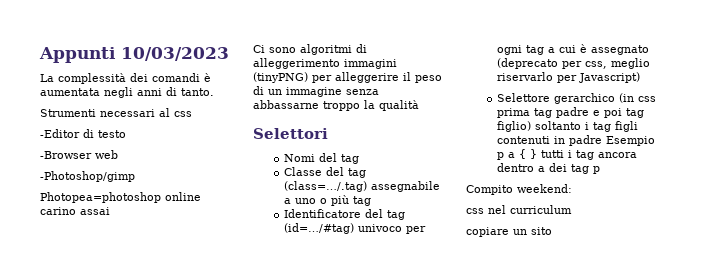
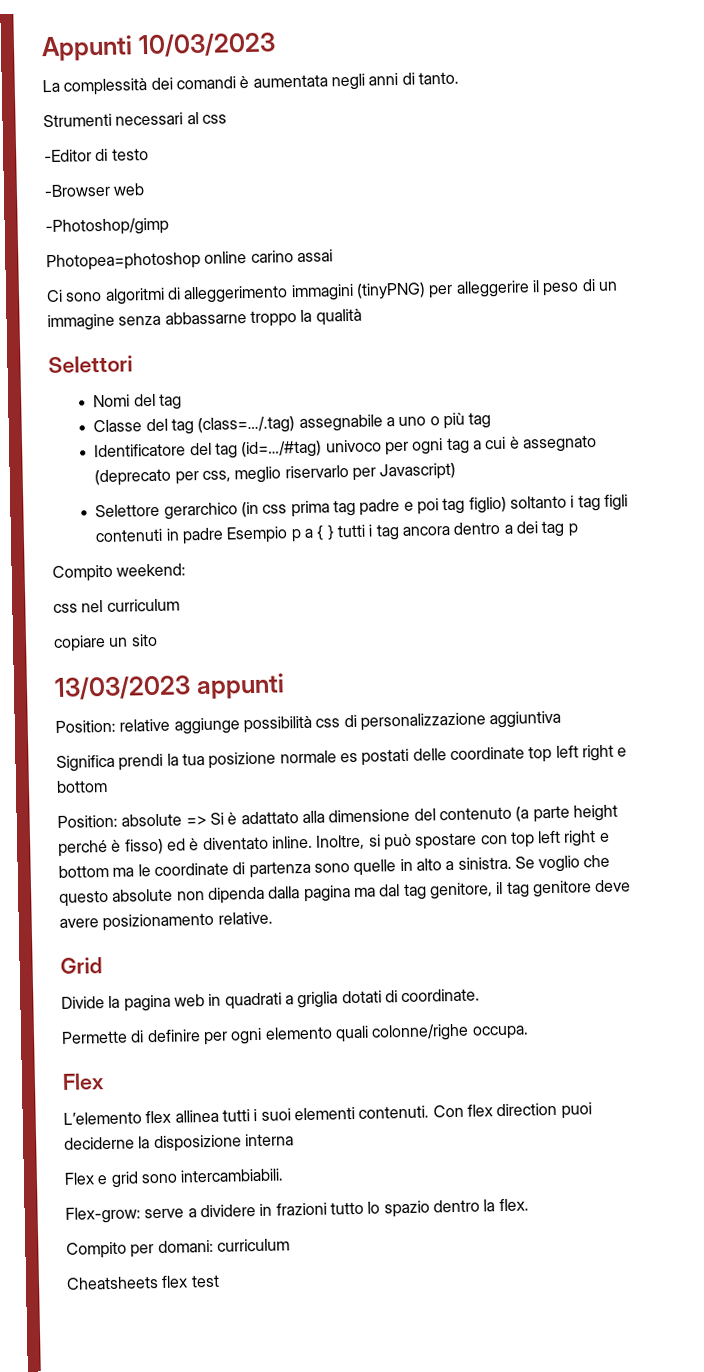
+ 13/03/2023 appunti
+ Position: relative aggiunge possibilità css di personalizzazione aggiuntiva
+ Significa prendi la tua posizione normale es postati delle coordinate top left right e bottom
+ Position: absolute => Si è adattato alla dimensione del contenuto (a parte height perché è fisso) ed è diventato inline. Inoltre, si può spostare con top left right e bottom ma le coordinate di partenza sono quelle in alto a sinistra. Se voglio che questo absolute non dipenda dalla pagina ma dal tag genitore, il tag genitore deve avere posizionamento relative.
+ Grid
+ Divide la pagina web in quadrati a griglia dotati di coordinate.
+ Permette di definire per ogni elemento quali colonne/righe occupa.
+ Flex
+ L’elemento flex allinea tutti i suoi elementi contenuti. Con flex direction puoi deciderne la disposizione interna
+ Flex e grid sono intercambiabili.
+ Flex-grow: serve a dividere in frazioni tutto lo spazio dentro la flex.
+ Compito per domani: curriculum
+ Cheatsheets flex test

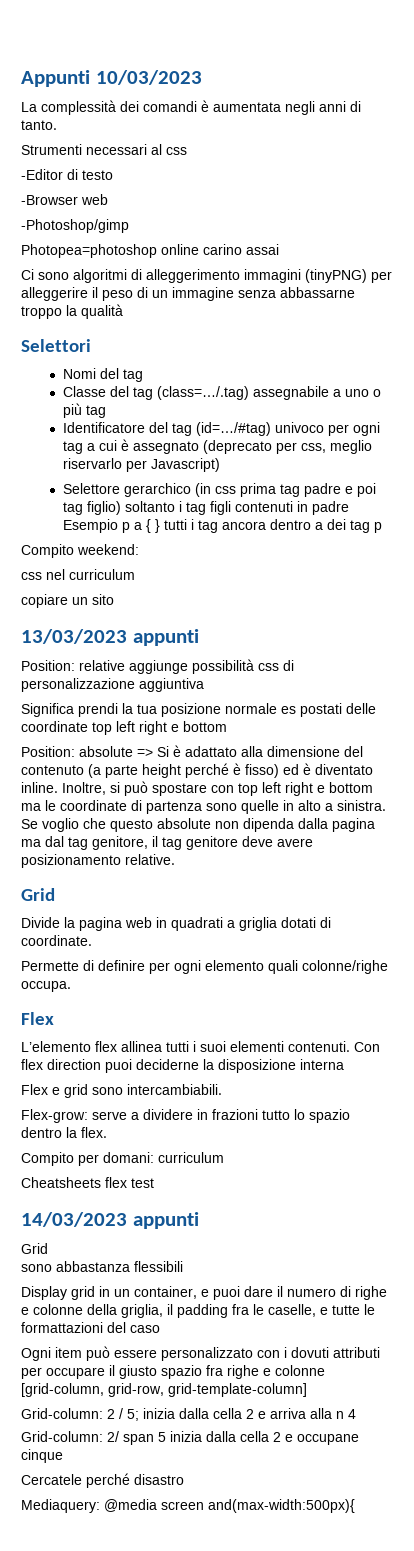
+ 14/03/2023 appunti
+ Grid
+ sono abbastanza flessibili
+ Display grid in un container, e puoi dare il numero di righe e colonne della griglia, il padding fra le caselle, e tutte le formattazioni del caso
+ Ogni item può essere personalizzato con i dovuti attributi per occupare il giusto spazio fra righe e colonne [grid-column, grid-row, grid-template-column]
+ Grid-column: 2 / 5; inizia dalla cella 2 e arriva alla n 4
+ Grid-column: 2/ span 5 inizia dalla cella 2 e occupane cinque
+ Cercatele perché disastro
+ Mediaquery: @media screen and(max-width:500px){

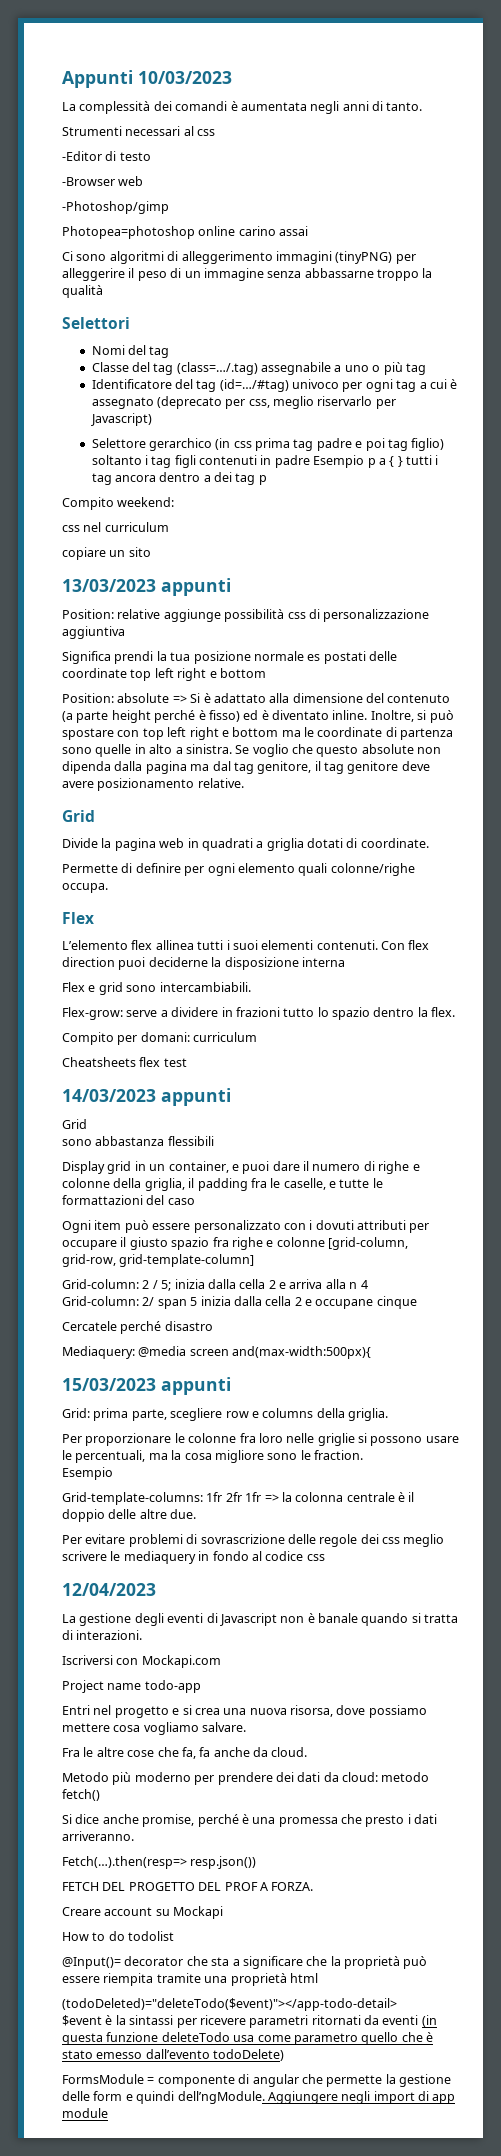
+ 15/03/2023 appunti
+ Grid: prima parte, scegliere row e columns della griglia.
+ Per proporzionare le colonne fra loro nelle griglie si possono usare le percentuali, ma la cosa migliore sono le fraction.
+ Esempio
+ Grid-template-columns: 1fr 2fr 1fr => la colonna centrale è il doppio delle altre due.
+ Per evitare problemi di sovrascrizione delle regole dei css meglio scrivere le mediaquery in fondo al codice css
+ 12/04/2023
+ La gestione degli eventi di Javascript non è banale quando si tratta di interazioni.
+ Iscriversi con Mockapi.com
+ Project name todo-app
+ Entri nel progetto e si crea una nuova risorsa, dove possiamo mettere cosa vogliamo salvare.
+ Fra le altre cose che fa, fa anche da cloud.
+ Metodo più moderno per prendere dei dati da cloud: metodo fetch()
+ Si dice anche promise, perché è una promessa che presto i dati arriveranno.
+ Fetch(…).then(resp=> resp.json())
+ FETCH DEL PROGETTO DEL PROF A FORZA.
+ Creare account su Mockapi
+ How to do todolist
+ @Input()= decorator che sta a significare che la proprietà può essere riempita tramite una proprietà html
+ (todoDeleted)="deleteTodo($event)"></app-todo-detail>
+ $event è la sintassi per ricevere parametri ritornati da eventi (in questa funzione deleteTodo usa come parametro quello che è stato emesso dall’evento todoDelete)
+ FormsModule = componente di angular che permette la gestione delle form e quindi dell’ngModule. Aggiungere negli import di app module

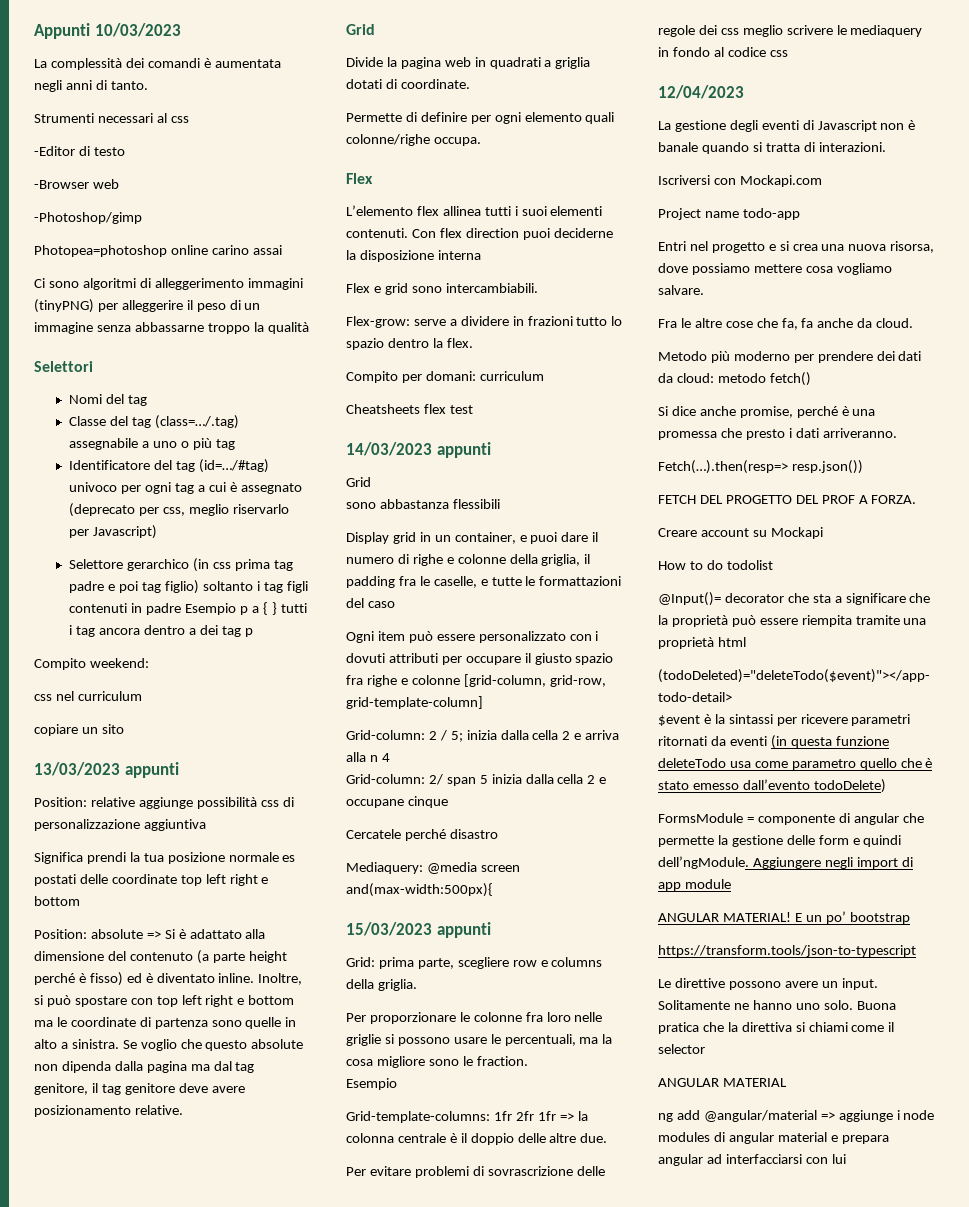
+ ANGULAR MATERIAL! E un po’ bootstrap
+ https://transform.tools/json-to-typescript
+ Le direttive possono avere un input. Solitamente ne hanno uno solo. Buona pratica che la direttiva si chiami come il selector
+ ANGULAR MATERIAL
+ ng add @angular/material => aggiunge i node modules di angular material e prepara angular ad interfacciarsi con lui

